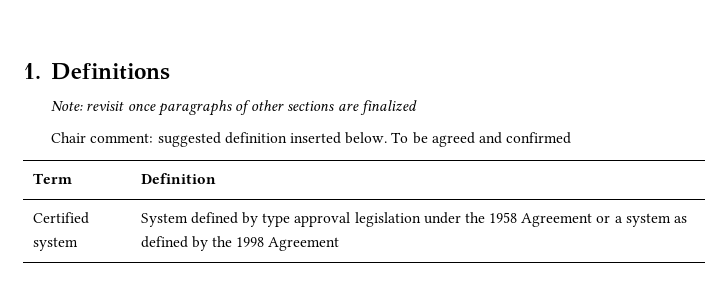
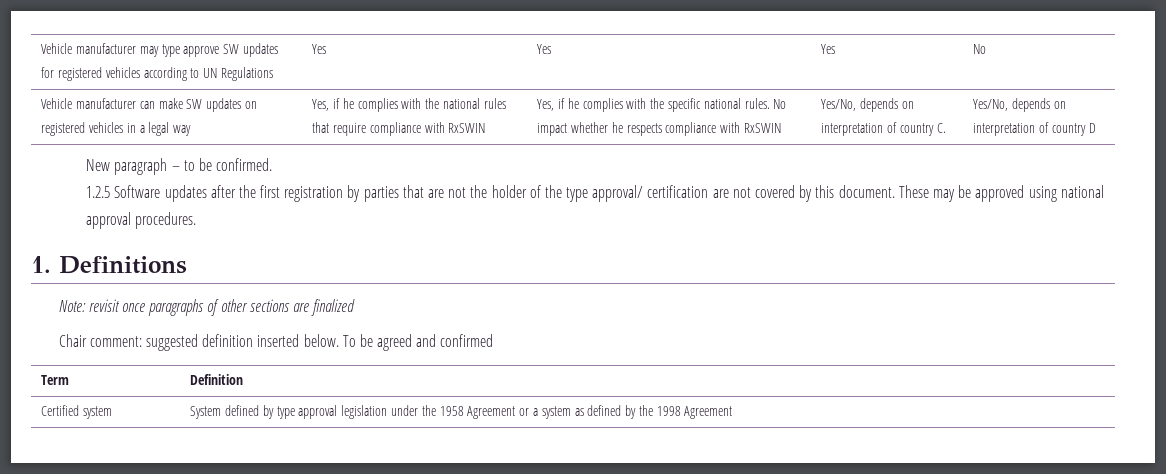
+ Vehicle manufacturer may type approve SW updates for registered vehicles according to UN Regulations | Yes | Yes | Yes | No
+ Vehicle manufacturer can make SW updates on registered vehicles in a legal way | Yes, if he complies with the national rules that require compliance with RxSWIN | Yes, if he complies with the specific national rules. No impact whether he respects compliance with RxSWIN | Yes/No, depends on interpretation of country C. | Yes/No, depends on interpretation of country D
+ New paragraph – to be confirmed.
+ 1.2.5 Software updates after the first registration by parties that are not the holder of the type approval/ certification are not covered by this document. These may be approved using national approval procedures.

